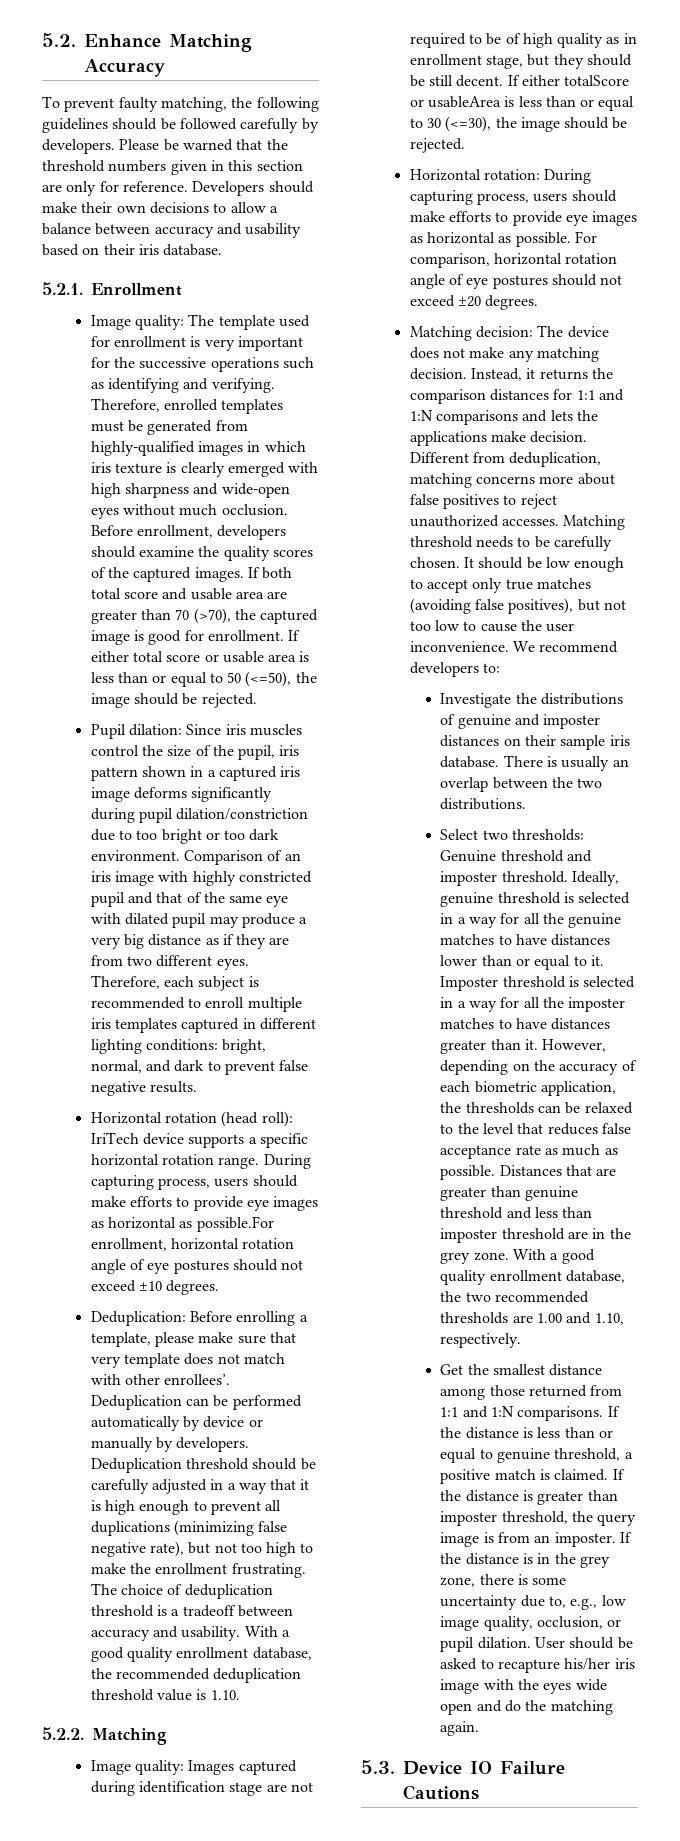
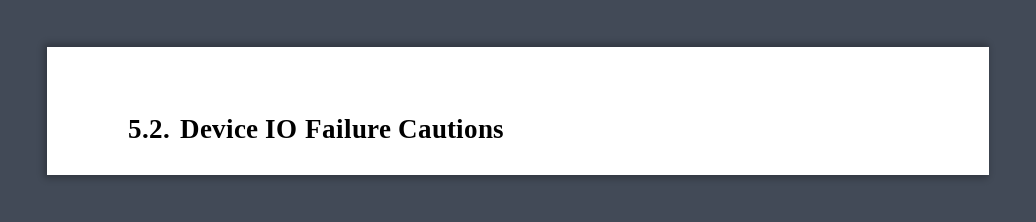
- 5.2. Enhance Matching Accuracy
- To prevent faulty matching, the following guidelines should be followed carefully by developers. Please be warned that the threshold numbers given in this section are only for reference. Developers should make their own decisions to allow a balance between accuracy and usability based on their iris database.
- 5.2.1. Enrollment
- Image quality: The template used for enrollment is very important for the successive operations such as identifying and verifying. Therefore, enrolled templates must be generated from highly-qualified images in which iris texture is clearly emerged with high sharpness and wide-open eyes without much occlusion. Before enrollment, developers should examine the quality scores of the captured images. If both total score and usable area are greater than 70 (>70), the captured image is good for enrollment. If either total score or usable area is less than or equal to 50 (<=50), the image should be rejected.
- Pupil dilation: Since iris muscles control the size of the pupil, iris pattern shown in a captured iris image deforms significantly during pupil dilation/constriction due to too bright or too dark environment. Comparison of an iris image with highly constricted pupil and that of the same eye with dilated pupil may produce a very big distance as if they are from two different eyes. Therefore, each subject is recommended to enroll multiple iris templates captured in different lighting conditions: bright, normal, and dark to prevent false negative results.
- Horizontal rotation (head roll): IriTech device supports a specific horizontal rotation range. During capturing process, users should make efforts to provide eye images as horizontal as possible.For enrollment, horizontal rotation angle of eye postures should not exceed ±10 degrees.
- Deduplication: Before enrolling a template, please make sure that very template does not match with other enrollees’. Deduplication can be performed automatically by device or manually by developers. Deduplication threshold should be carefully adjusted in a way that it is high enough to prevent all duplications (minimizing false negative rate), but not too high to make the enrollment frustrating. The choice of deduplication threshold is a tradeoff between accuracy and usability. With a good quality enrollment database, the recommended deduplication threshold value is 1.10.
- 5.2.2. Matching
- Image quality: Images captured during identification stage are not required to be of high quality as in enrollment stage, but they should be still decent. If either totalScore or usableArea is less than or equal to 30 (<=30), the image should be rejected.
- Horizontal rotation: During capturing process, users should make efforts to provide eye images as horizontal as possible. For comparison, horizontal rotation angle of eye postures should not exceed ±20 degrees.
- Matching decision: The device does not make any matching decision. Instead, it returns the comparison distances for 1:1 and 1:N comparisons and lets the applications make decision. Different from deduplication, matching concerns more about false positives to reject unauthorized accesses. Matching threshold needs to be carefully chosen. It should be low enough to accept only true matches (avoiding false positives), but not too low to cause the user inconvenience. We recommend developers to:
- Investigate the distributions of genuine and imposter distances on their sample iris database. There is usually an overlap between the two distributions.
- Select two thresholds: Genuine threshold and imposter threshold. Ideally, genuine threshold is selected in a way for all the genuine matches to have distances lower than or equal to it. Imposter threshold is selected in a way for all the imposter matches to have distances greater than it. However, depending on the accuracy of each biometric application, the thresholds can be relaxed to the level that reduces false acceptance rate as much as possible. Distances that are greater than genuine threshold and less than imposter threshold are in the grey zone. With a good quality enrollment database, the two recommended thresholds are 1.00 and 1.10, respectively.
- Get the smallest distance among those returned from 1:1 and 1:N comparisons. If the distance is less than or equal to genuine threshold, a positive match is claimed. If the distance is greater than imposter threshold, the query image is from an imposter. If the distance is in the grey zone, there is some uncertainty due to, e.g., low image quality, occlusion, or pupil dilation. User should be asked to recapture his/her iris image with the eyes wide open and do the matching again.
- 5.3. Device IO Failure Cautions
+ 5.2. Device IO Failure Cautions

